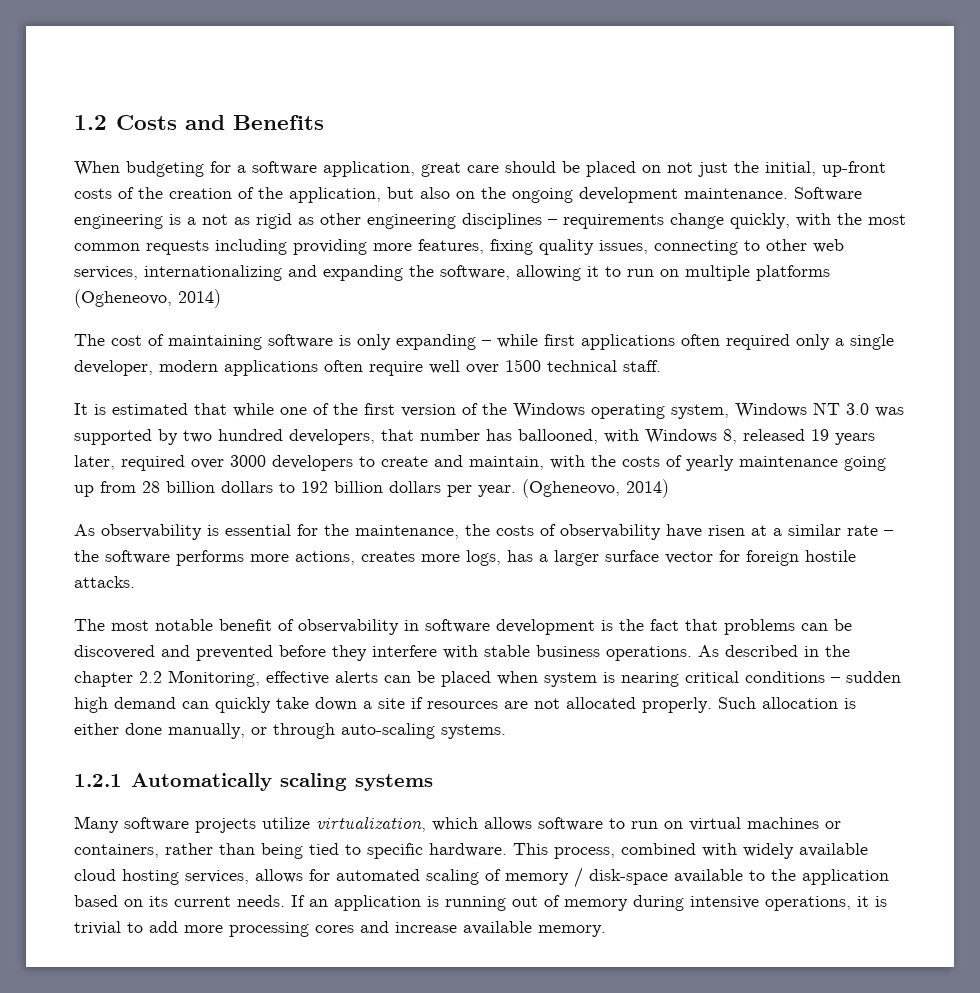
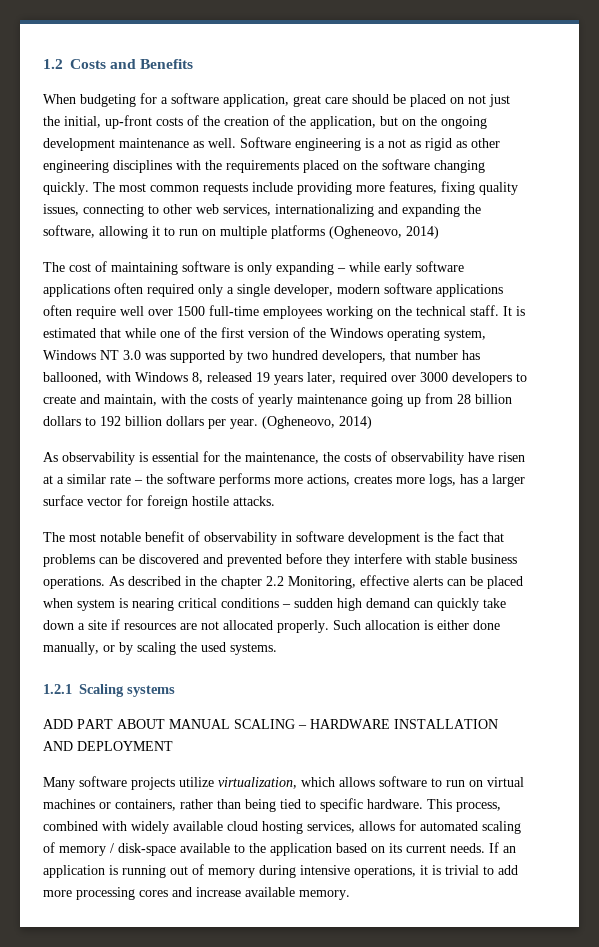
- When budgeting for a software application, great care should be placed on not just the initial, up-front costs of the creation of the application, but also on the ongoing development maintenance.
+ When budgeting for a software application, great care should be placed on not just the initial, up-front costs of the creation of the application, but on the ongoing development maintenance as well.
- Software engineering is a not as rigid as other engineering disciplines – requirements change quickly, with the most common requests including providing more features, fixing quality issues, connecting to other web services, internationalizing and expanding the software, allowing it to run on multiple platforms (Ogheneovo, 2014)
+ Software engineering is a not as rigid as other engineering disciplines with the requirements placed on the software changing quickly. The most common requests include providing more features, fixing quality issues, connecting to other web services, internationalizing and expanding the software, allowing it to run on multiple platforms (Ogheneovo, 2014)
- The cost of maintaining software is only expanding – while first applications often required only a single developer, modern applications often require well over 1500 technical staff.
- It is estimated that while one of the first version of the Windows operating system, Windows NT 3.0 was supported by two hundred developers, that number has ballooned, with Windows 8, released 19 years later, required over 3000 developers to create and maintain, with the costs of yearly maintenance going up from 28 billion dollars to 192 billion dollars per year.
+ The cost of maintaining software is only expanding – while early software applications often required only a single developer, modern software applications often require well over 1500 full-time employees working on the technical staff. It is estimated that while one of the first version of the Windows operating system, Windows NT 3.0 was supported by two hundred developers, that number has ballooned, with Windows 8, released 19 years later, required over 3000 developers to create and maintain, with the costs of yearly maintenance going up from 28 billion dollars to 192 billion dollars per year.
- Such allocation is either done manually, or through auto-scaling systems.
+ Such allocation is either done manually, or by scaling the used systems.
- 1.2.1 Automatically scaling systems
+ 1.2.1 Scaling systems
+ ADD PART ABOUT MANUAL SCALING – HARDWARE INSTALLATION AND DEPLOYMENT

